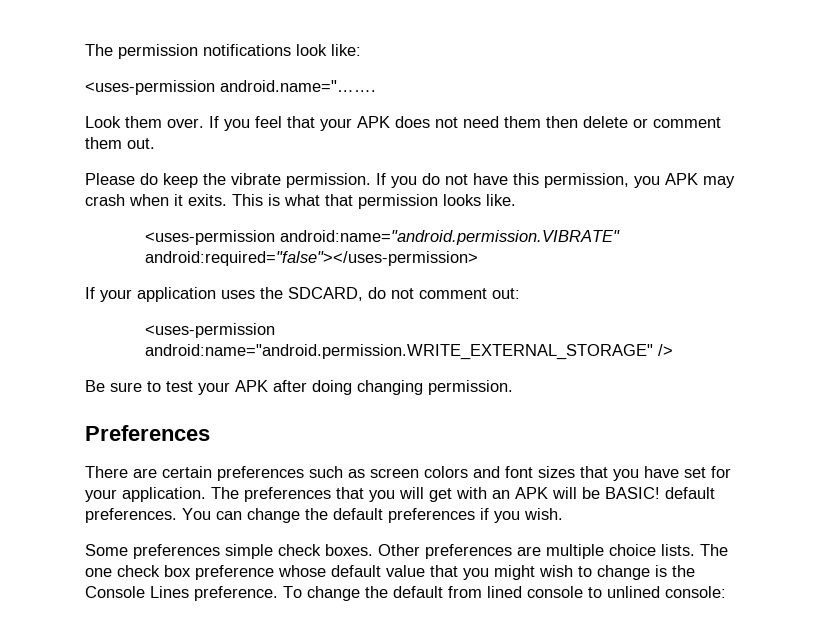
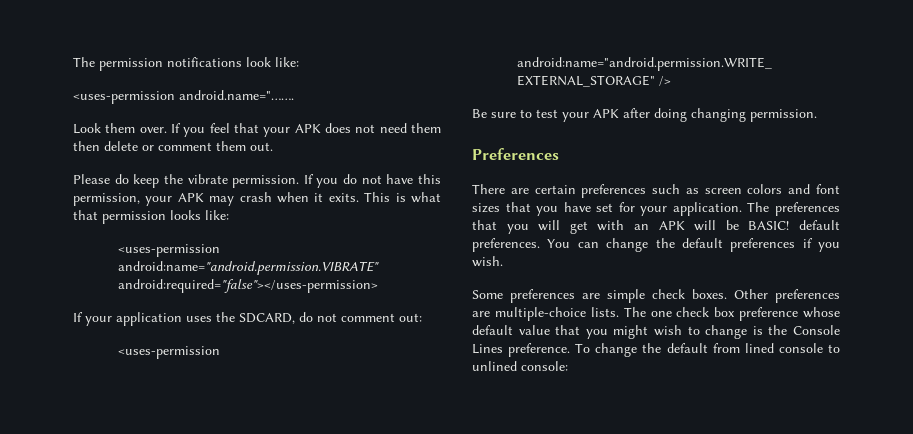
- If you do not have this permission, you APK may crash when it exits.
+ If you do not have this permission, your APK may crash when it exits.
- This is what that permission looks like.
+ This is what that permission looks like:
- Some preferences simple check boxes.
+ Some preferences are simple check boxes.
- Other preferences are multiple choice lists.
+ Other preferences are multiple-choice lists.

